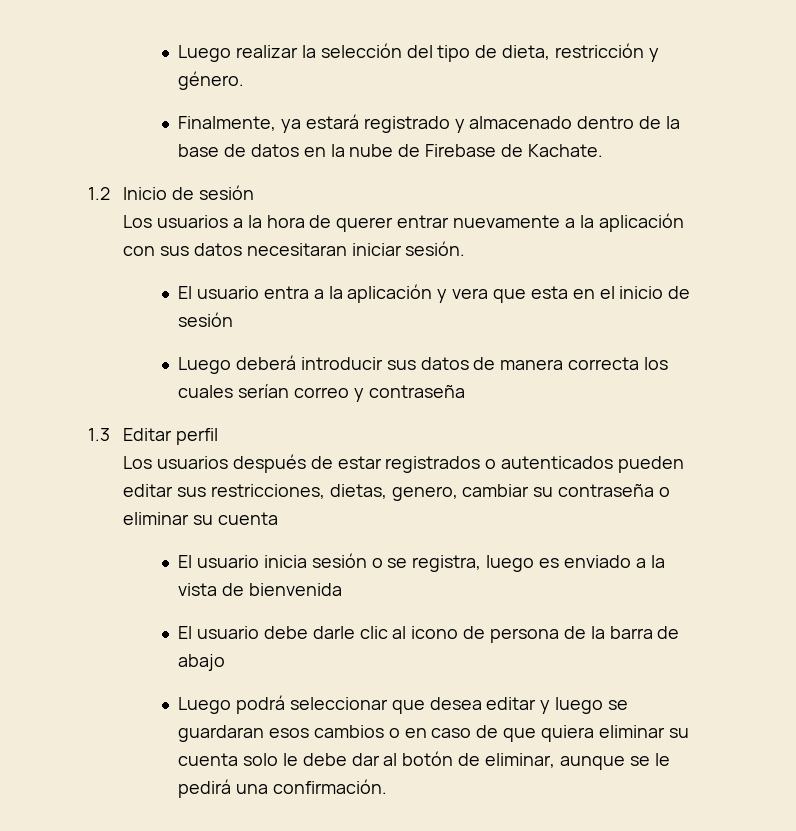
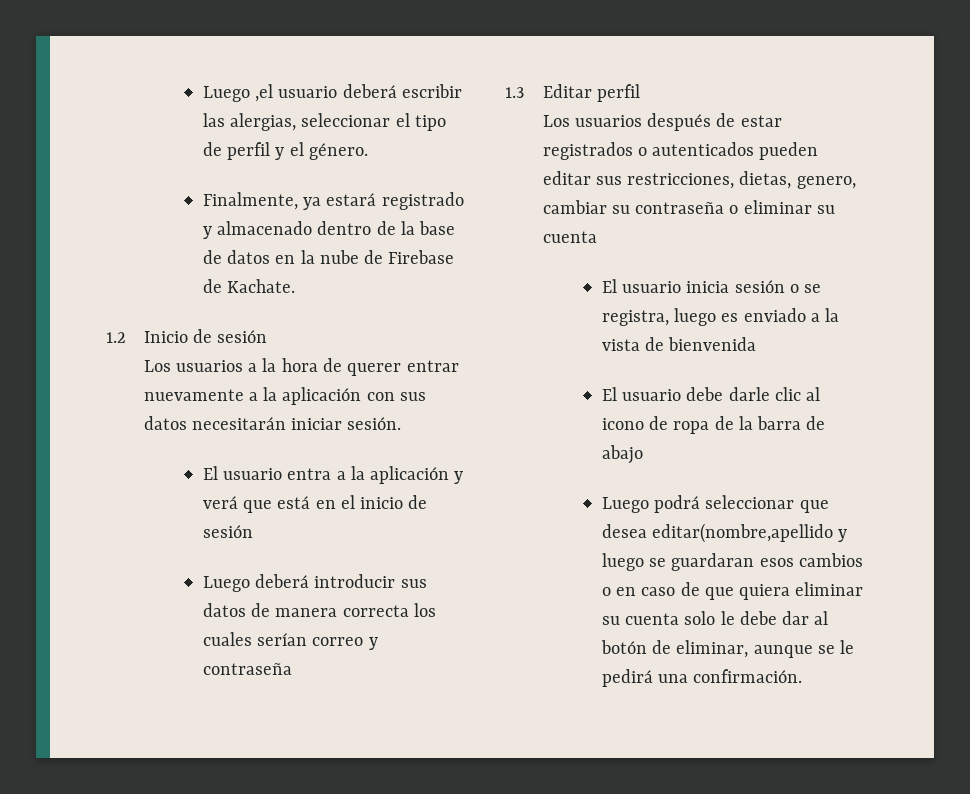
- Luego realizar la selección del tipo de dieta, restricción y género.
+ Luego ,el usuario deberá escribir las alergias, seleccionar el tipo de perfil y el género.
- Los usuarios a la hora de querer entrar nuevamente a la aplicación con sus datos necesitaran iniciar sesión.
+ Los usuarios a la hora de querer entrar nuevamente a la aplicación con sus datos necesitarán iniciar sesión.
- El usuario entra a la aplicación y vera que esta en el inicio de sesión
+ El usuario entra a la aplicación y verá que está en el inicio de sesión
- El usuario debe darle clic al icono de persona de la barra de abajo
+ El usuario debe darle clic al icono de ropa de la barra de abajo
- Luego podrá seleccionar que desea editar y luego se guardaran esos cambios o en caso de que quiera eliminar su cuenta solo le debe dar al botón de eliminar, aunque se le pedirá una confirmación.
+ Luego podrá seleccionar que desea editar(nombre,apellido y luego se guardaran esos cambios o en caso de que quiera eliminar su cuenta solo le debe dar al botón de eliminar, aunque se le pedirá una confirmación.

